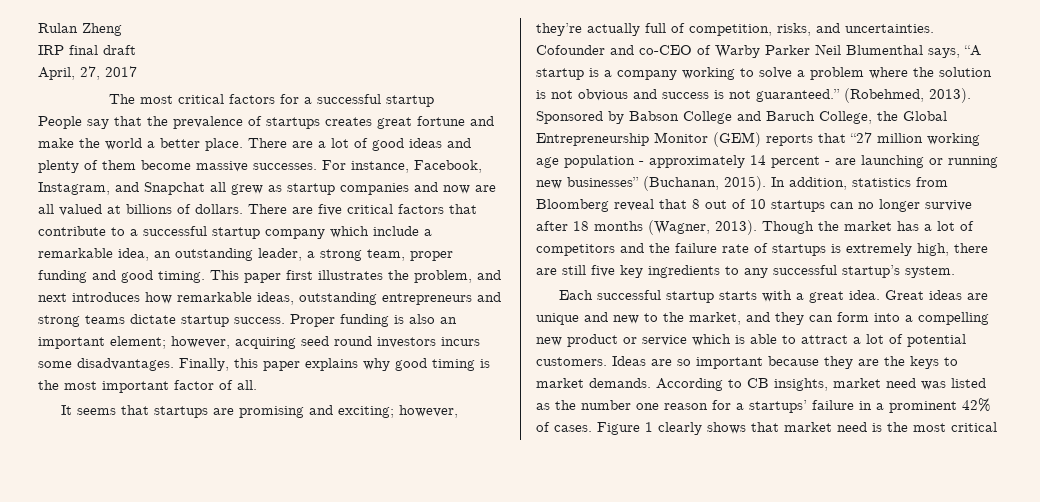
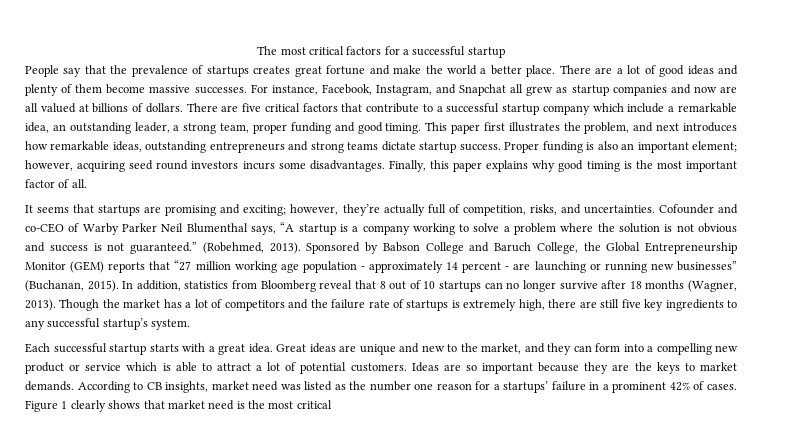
- Rulan Zheng
- IRP final draft
- April, 27, 2017

